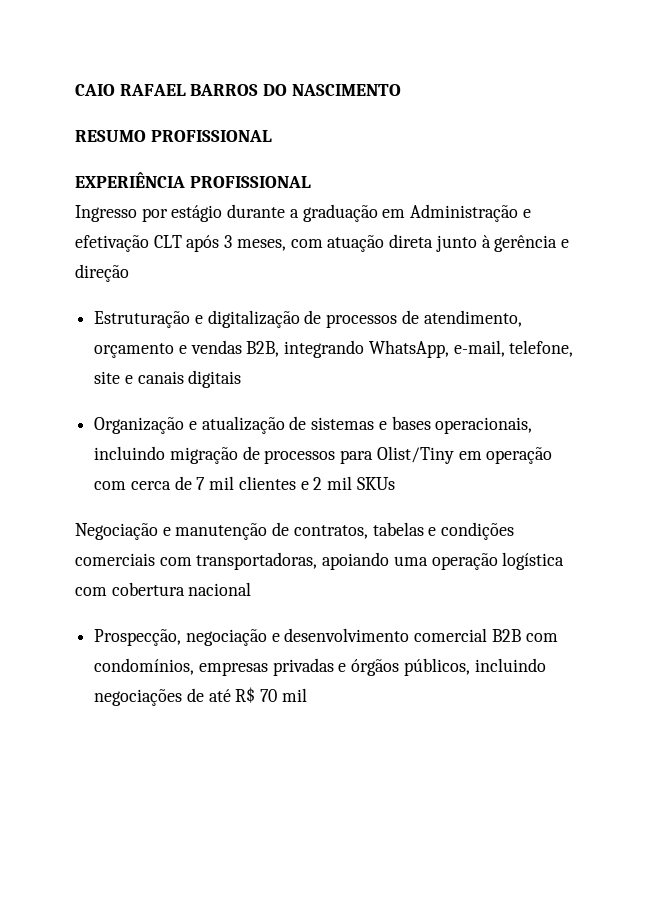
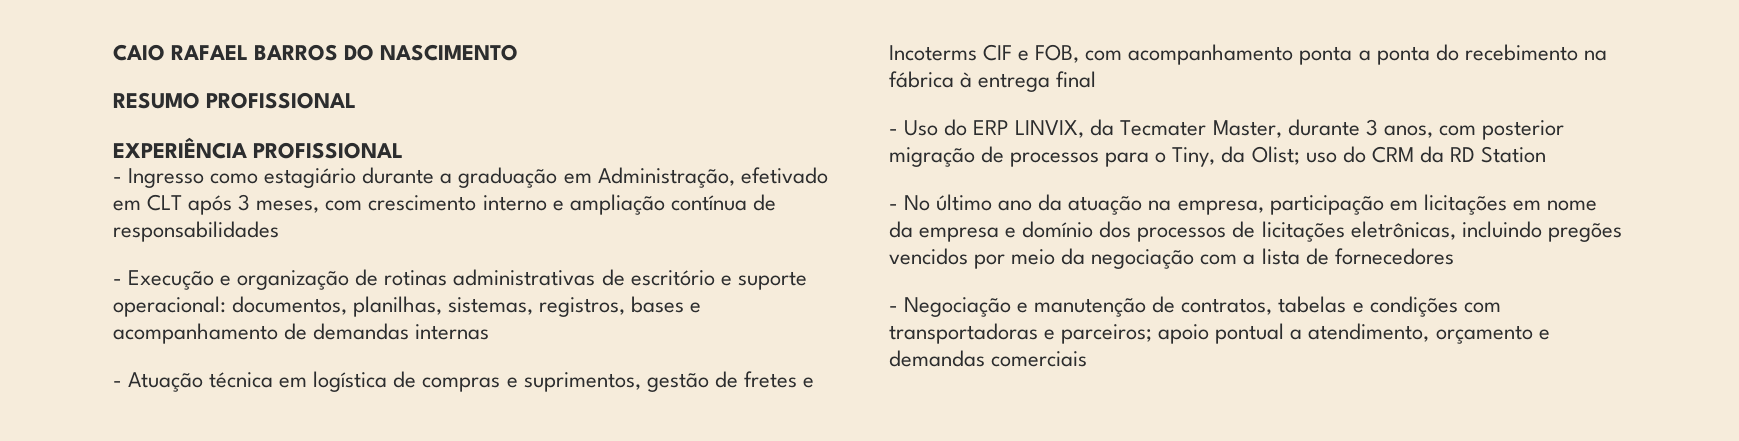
- Ingresso por estágio durante a graduação em Administração e efetivação CLT após 3 meses, com atuação direta junto à gerência e direção
- Estruturação e digitalização de processos de atendimento, orçamento e vendas B2B, integrando WhatsApp, e-mail, telefone, site e canais digitais
- Organização e atualização de sistemas e bases operacionais, incluindo migração de processos para Olist/Tiny em operação com cerca de 7 mil clientes e 2 mil SKUs
- Negociação e manutenção de contratos, tabelas e condições comerciais com transportadoras, apoiando uma operação logística com cobertura nacional
- Prospecção, negociação e desenvolvimento comercial B2B com condomínios, empresas privadas e órgãos públicos, incluindo negociações de até R$ 70 mil
+ - Ingresso como estagiário durante a graduação em Administração, efetivado em CLT após 3 meses, com crescimento interno e ampliação contínua de responsabilidades
+ - Execução e organização de rotinas administrativas de escritório e suporte operacional: documentos, planilhas, sistemas, registros, bases e acompanhamento de demandas internas
+ - Atuação técnica em logística de compras e suprimentos, gestão de fretes e Incoterms CIF e FOB, com acompanhamento ponta a ponta do recebimento na fábrica à entrega final
+ - Uso do ERP LINVIX, da Tecmater Master, durante 3 anos, com posterior migração de processos para o Tiny, da Olist; uso do CRM da RD Station
+ - No último ano da atuação na empresa, participação em licitações em nome da empresa e domínio dos processos de licitações eletrônicas, incluindo pregões vencidos por meio da negociação com a lista de fornecedores
+ - Negociação e manutenção de contratos, tabelas e condições com transportadoras e parceiros; apoio pontual a atendimento, orçamento e demandas comerciais

